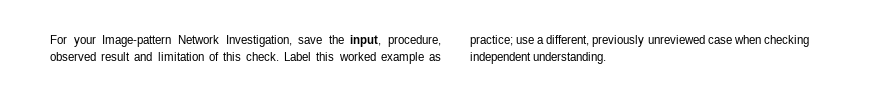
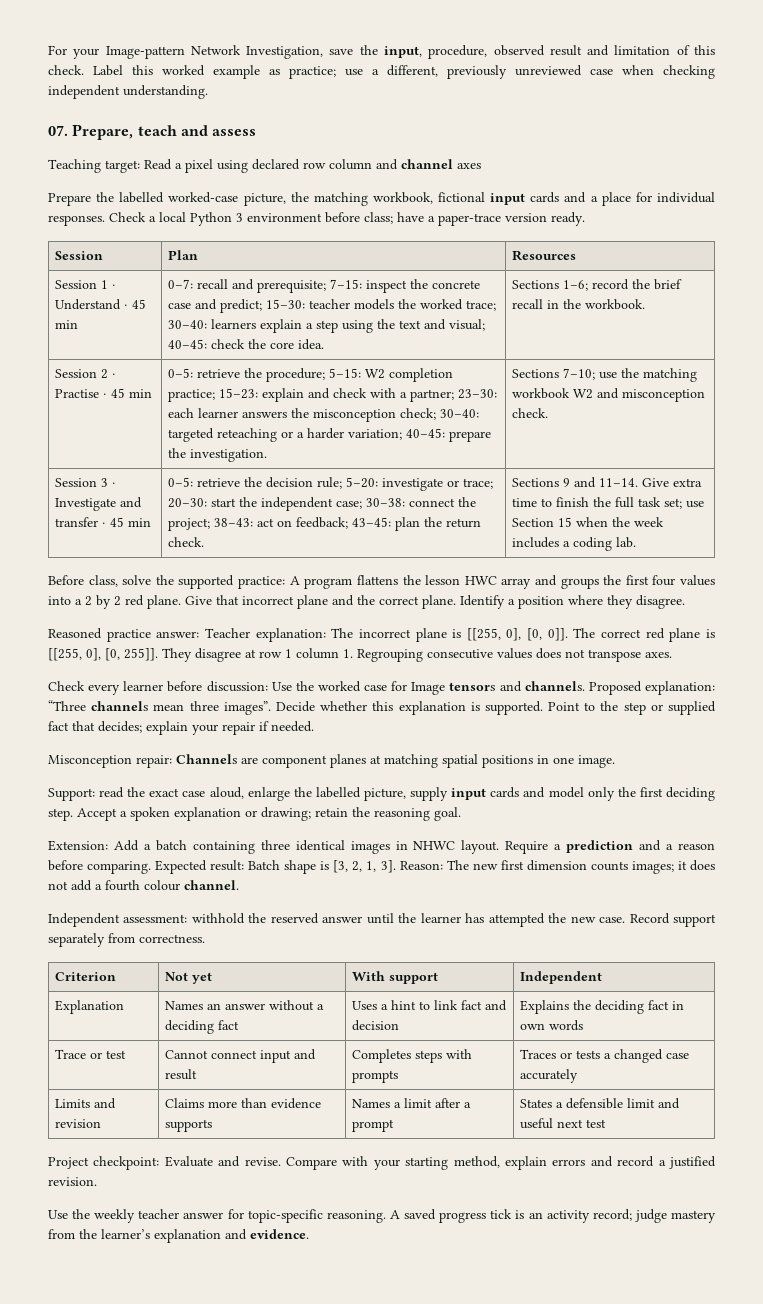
+ 07. Prepare, teach and assess
+ Teaching target: Read a pixel using declared row column and channel axes
+ Prepare the labelled worked-case picture, the matching workbook, fictional input cards and a place for individual responses. Check a local Python 3 environment before class; have a paper-trace version ready.
+ Session | Plan | Resources
+ Session 1 · Understand · 45 min | 0–7: recall and prerequisite; 7–15: inspect the concrete case and predict; 15–30: teacher models the worked trace; 30–40: learners explain a step using the text and visual; 40–45: check the core idea. | Sections 1–6; record the brief recall in the workbook.
+ Session 2 · Practise · 45 min | 0–5: retrieve the procedure; 5–15: W2 completion practice; 15–23: explain and check with a partner; 23–30: each learner answers the misconception check; 30–40: targeted reteaching or a harder variation; 40–45: prepare the investigation. | Sections 7–10; use the matching workbook W2 and misconception check.
+ Session 3 · Investigate and transfer · 45 min | 0–5: retrieve the decision rule; 5–20: investigate or trace; 20–30: start the independent case; 30–38: connect the project; 38–43: act on feedback; 43–45: plan the return check. | Sections 9 and 11–14. Give extra time to finish the full task set; use Section 15 when the week includes a coding lab.
+ Before class, solve the supported practice: A program flattens the lesson HWC array and groups the first four values into a 2 by 2 red plane. Give that incorrect plane and the correct plane. Identify a position where they disagree.
+ Reasoned practice answer: Teacher explanation: The incorrect plane is [[255, 0], [0, 0]]. The correct red plane is [[255, 0], [0, 255]]. They disagree at row 1 column 1. Regrouping consecutive values does not transpose axes.
+ Check every learner before discussion: Use the worked case for Image tensors and channels. Proposed explanation: “Three channels mean three images”. Decide whether this explanation is supported. Point to the step or supplied fact that decides; explain your repair if needed.
+ Misconception repair: Channels are component planes at matching spatial positions in one image.
+ Support: read the exact case aloud, enlarge the labelled picture, supply input cards and model only the first deciding step. Accept a spoken explanation or drawing; retain the reasoning goal.
+ Extension: Add a batch containing three identical images in NHWC layout. Require a prediction and a reason before comparing. Expected result: Batch shape is [3, 2, 1, 3]. Reason: The new first dimension counts images; it does not add a fourth colour channel.
+ Independent assessment: withhold the reserved answer until the learner has attempted the new case. Record support separately from correctness.
+ Criterion | Not yet | With support | Independent
+ Explanation | Names an answer without a deciding fact | Uses a hint to link fact and decision | Explains the deciding fact in own words
+ Trace or test | Cannot connect input and result | Completes steps with prompts | Traces or tests a changed case accurately
+ Limits and revision | Claims more than evidence supports | Names a limit after a prompt | States a defensible limit and useful next test
+ Project checkpoint: Evaluate and revise. Compare with your starting method, explain errors and record a justified revision.
+ Use the weekly teacher answer for topic-specific reasoning. A saved progress tick is an activity record; judge mastery from the learner’s explanation and evidence.

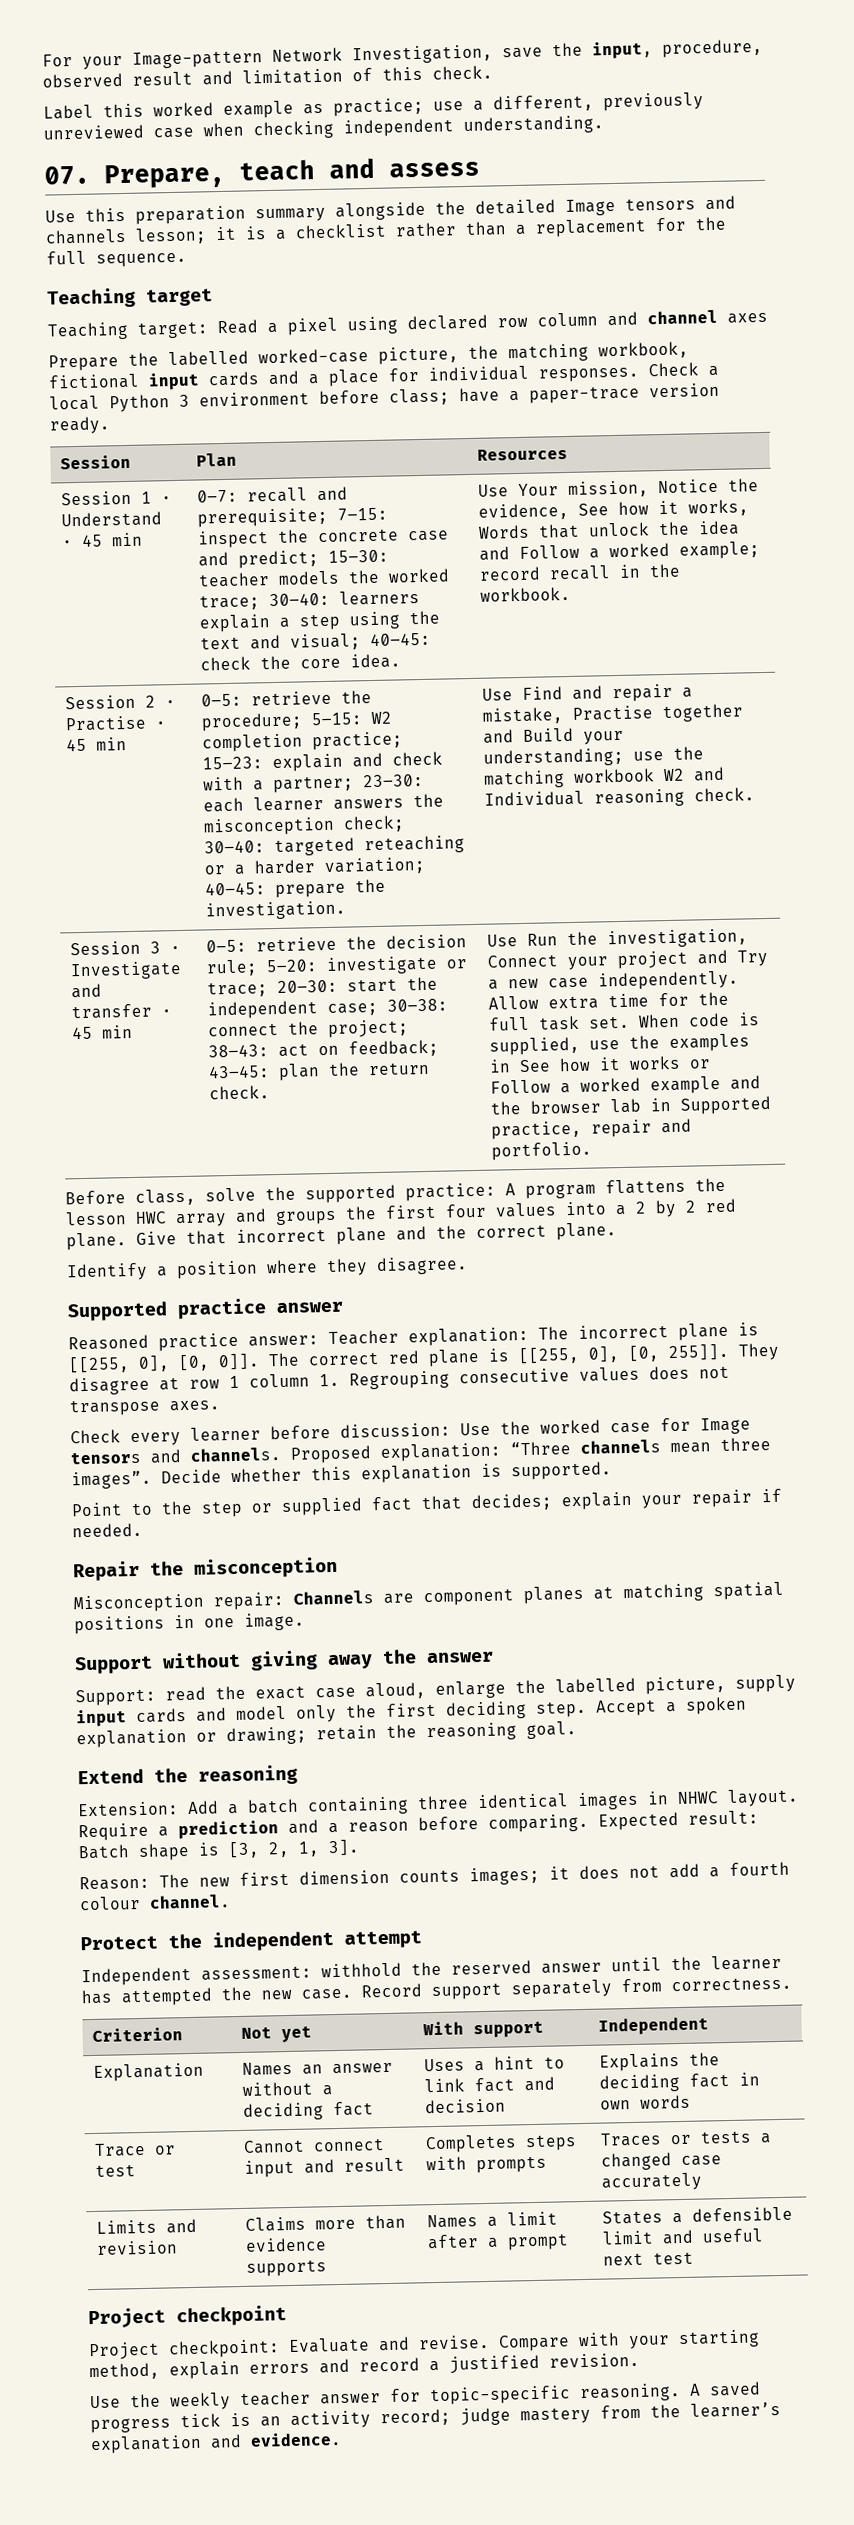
- For your Image-pattern Network Investigation, save the input, procedure, observed result and limitation of this check. Label this worked example as practice; use a different, previously unreviewed case when checking independent understanding.
+ For your Image-pattern Network Investigation, save the input, procedure, observed result and limitation of this check.
+ Label this worked example as practice; use a different, previously unreviewed case when checking independent understanding.
+ Use this preparation summary alongside the detailed Image tensors and channels lesson; it is a checklist rather than a replacement for the full sequence.
+ Teaching target
- Sections 1–6; record the brief recall in the workbook.
+ Use Your mission, Notice the evidence, See how it works, Words that unlock the idea and Follow a worked example; record recall in the workbook.
- Sections 7–10; use the matching workbook W2 and misconception check.
+ Use Find and repair a mistake, Practise together and Build your understanding; use the matching workbook W2 and Individual reasoning check.
- Sections 9 and 11–14. Give extra time to finish the full task set; use Section 15 when the week includes a coding lab.
+ Use Run the investigation, Connect your project and Try a new case independently. Allow extra time for the full task set. When code is supplied, use the examples in See how it works or Follow a worked example and the browser lab in Supported practice, repair and portfolio.
- Give that incorrect plane and the correct plane. Identify a position where they disagree.
+ Give that incorrect plane and the correct plane.
+ Identify a position where they disagree.
+ Supported practice answer
- Decide whether this explanation is supported. Point to the step or supplied fact that decides; explain your repair if needed.
+ Decide whether this explanation is supported.
+ Point to the step or supplied fact that decides; explain your repair if needed.
+ Repair the misconception
+ Support without giving away the answer
+ Extend the reasoning
- Expected result: Batch shape is [3, 2, 1, 3]. Reason: The new first dimension counts images; it does not add a fourth colour channel.
+ Expected result: Batch shape is [3, 2, 1, 3].
+ Reason: The new first dimension counts images; it does not add a fourth colour channel.
+ Protect the independent attempt
+ Project checkpoint

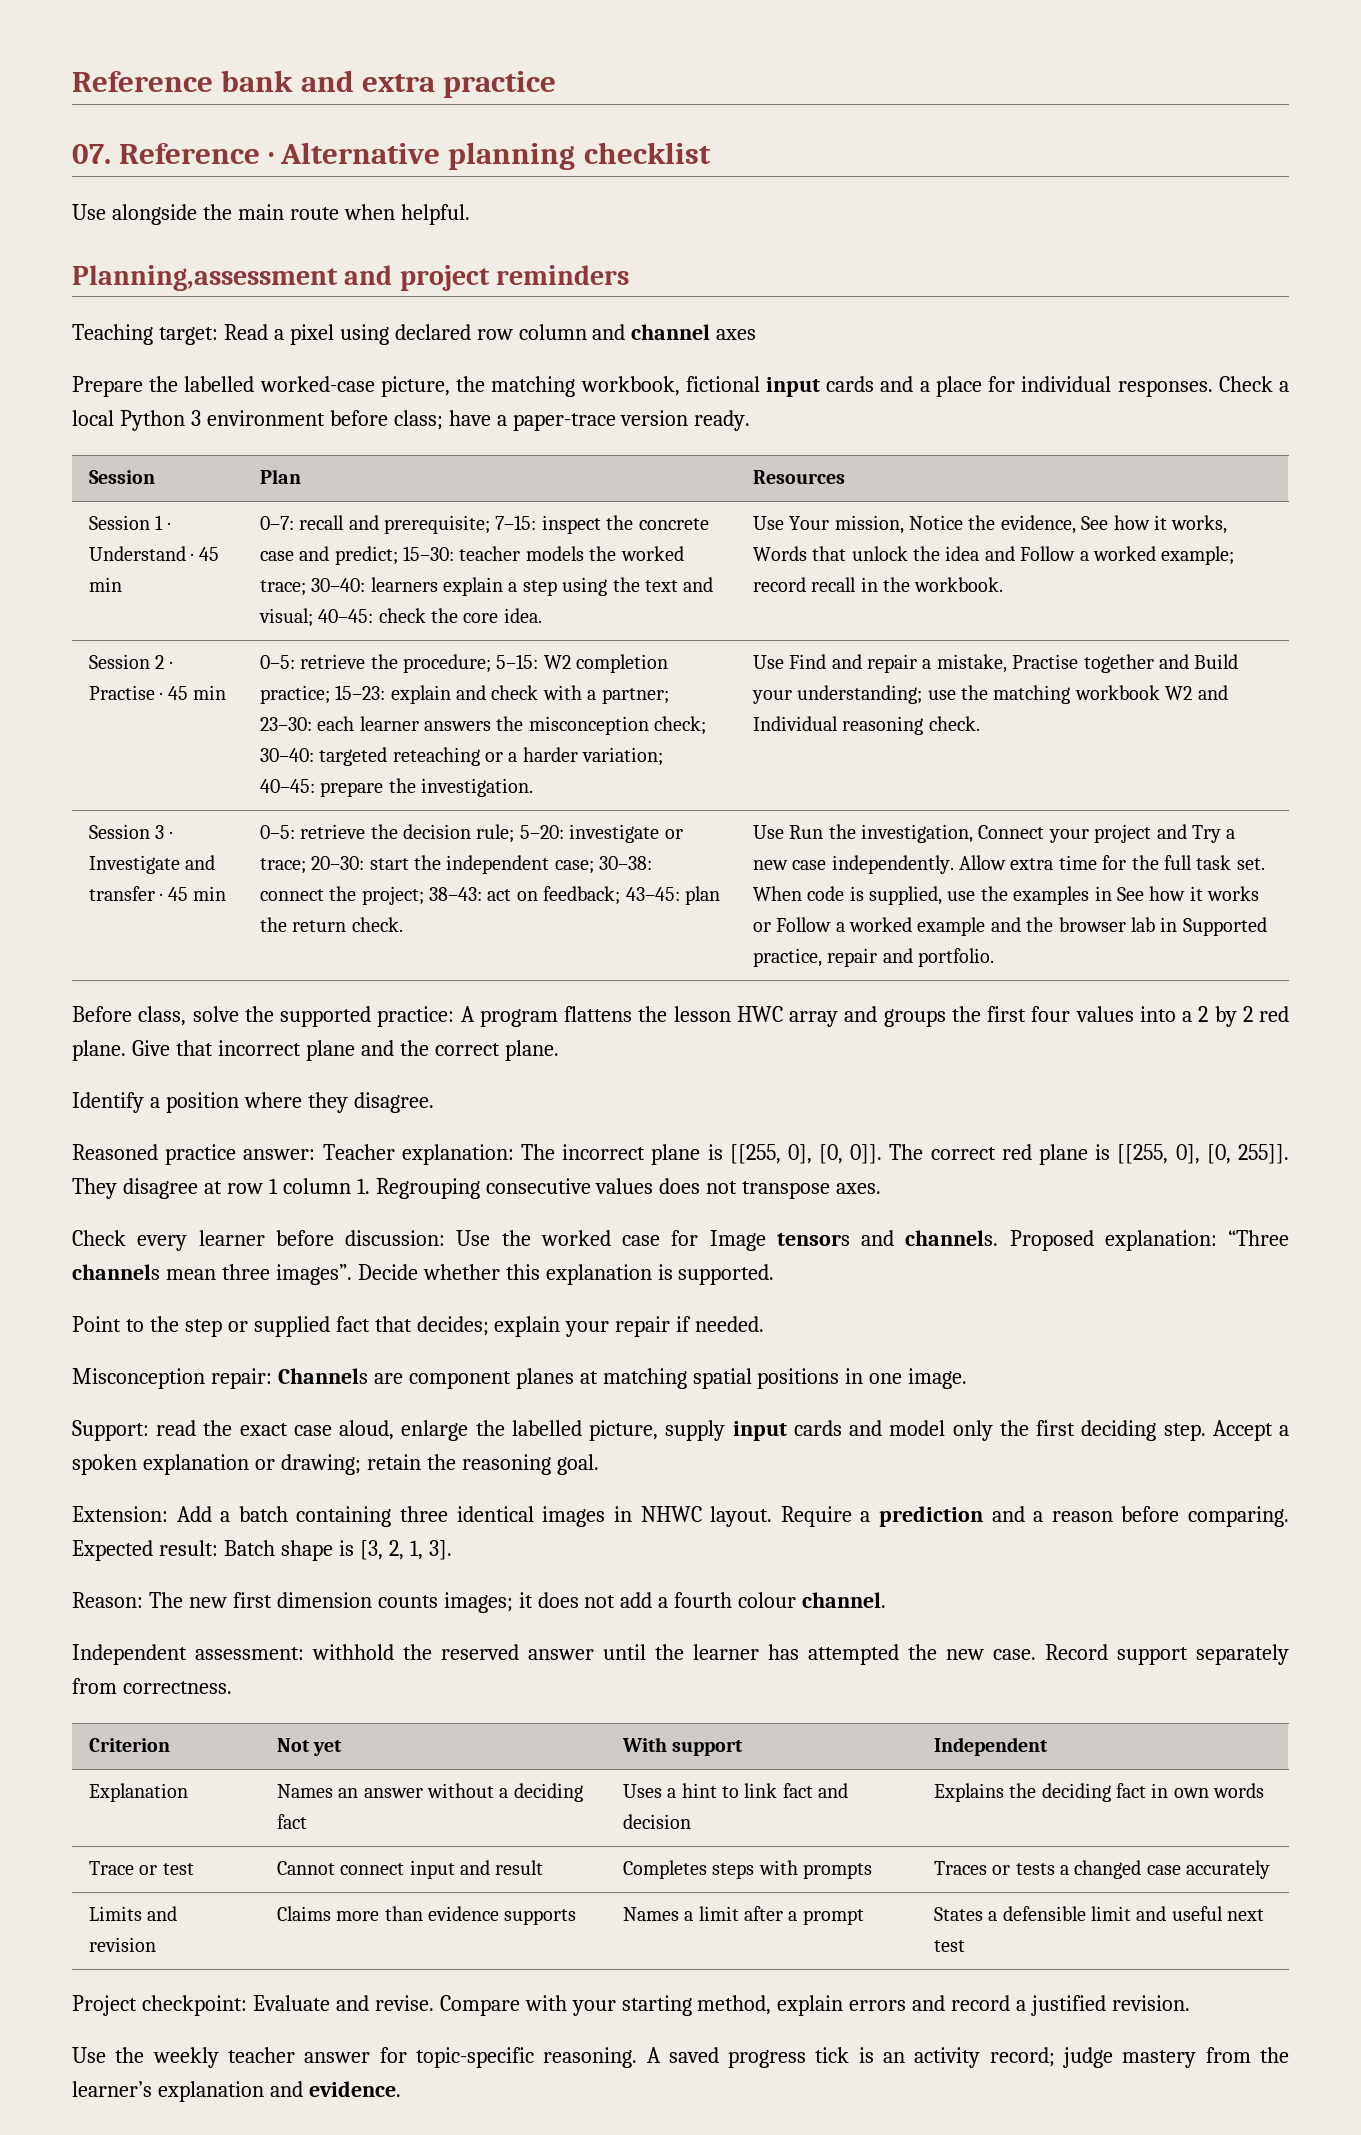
- For your Image-pattern Network Investigation, save the input, procedure, observed result and limitation of this check.
- Label this worked example as practice; use a different, previously unreviewed case when checking independent understanding.
- 07. Prepare, teach and assess
- Use this preparation summary alongside the detailed Image tensors and channels lesson; it is a checklist rather than a replacement for the full sequence.
- Teaching target
+ Reference bank and extra practice
+ 07. Reference · Alternative planning checklist
+ Use alongside the main route when helpful.
+ Planning,assessment and project reminders
- Supported practice answer
- Repair the misconception
- Support without giving away the answer
- Extend the reasoning
- Protect the independent attempt
- Project checkpoint

